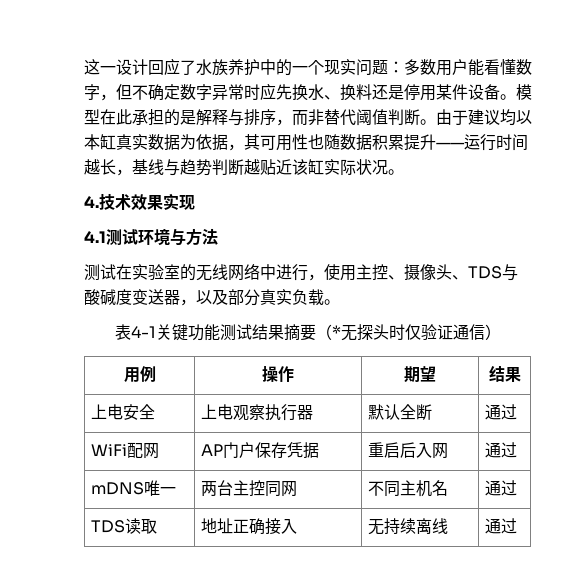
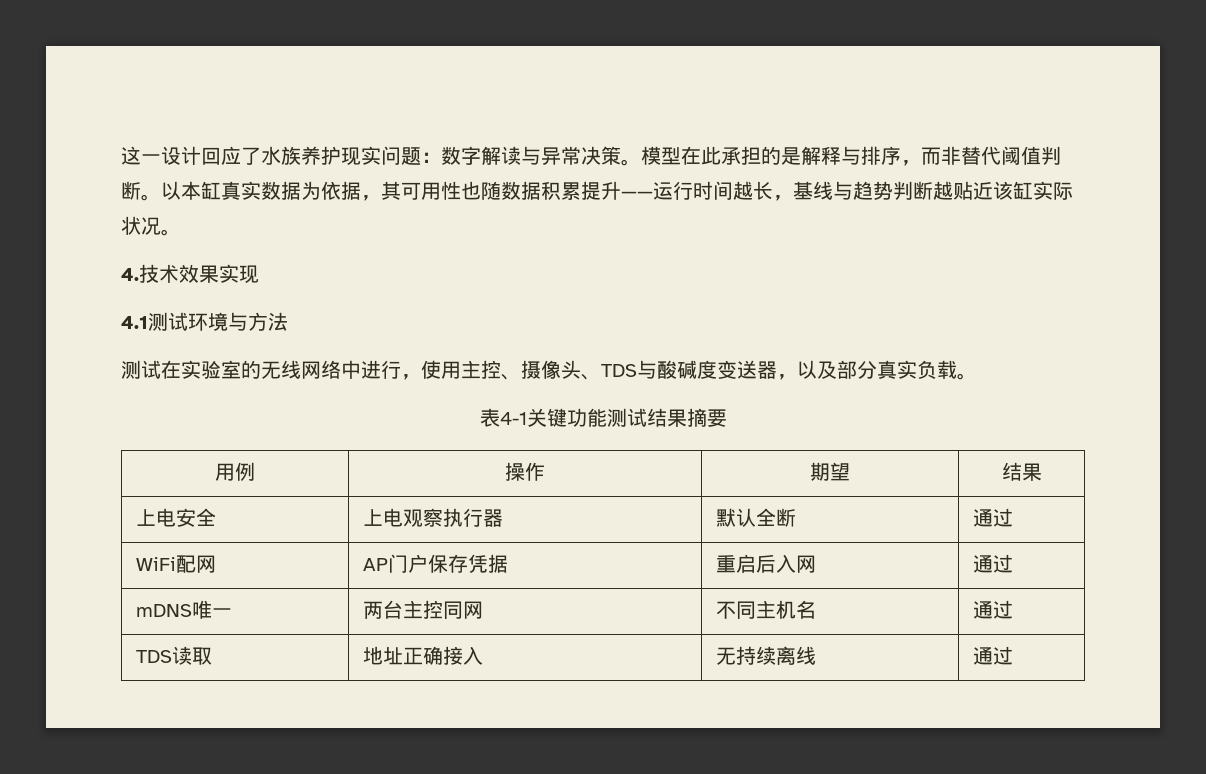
- 这一设计回应了水族养护中的一个现实问题：多数用户能看懂数字，但不确定数字异常时应先换水、换料还是停用某件设备。
+ 这一设计回应了水族养护现实问题：数字解读与异常决策。
- 由于建议均以本缸真实数据为依据，其可用性也随数据积累提升——运行时间越长，基线与趋势判断越贴近该缸实际状况。
+ 以本缸真实数据为依据，其可用性也随数据积累提升——运行时间越长，基线与趋势判断越贴近该缸实际状况。
- 表4-1关键功能测试结果摘要（*无探头时仅验证通信）
+ 表4-1关键功能测试结果摘要

